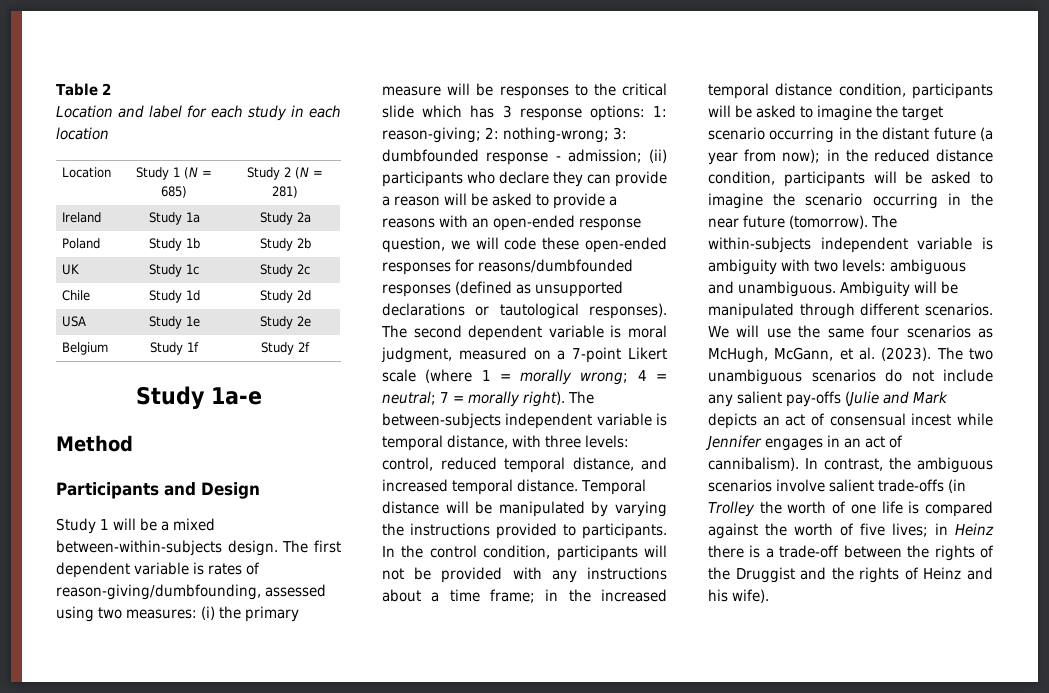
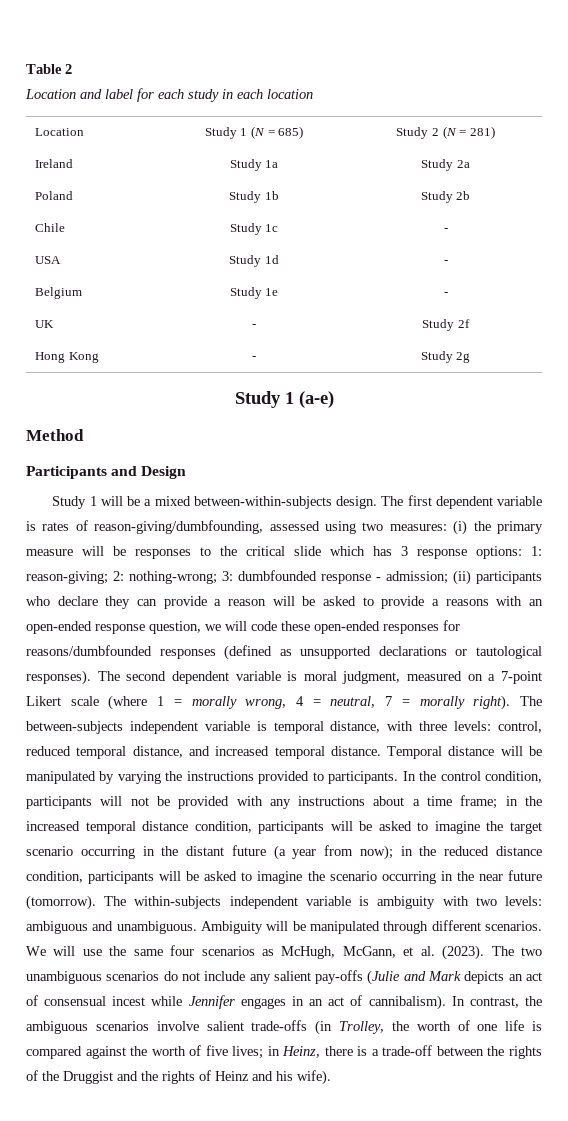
- UK | Study 1c | Study 2c
- Chile | Study 1d | Study 2d
- USA | Study 1e | Study 2e
- Belgium | Study 1f | Study 2f
- Study 1a-e
+ Chile | Study 1c | -
+ USA | Study 1d | -
+ Belgium | Study 1e | -
+ UK | - | Study 2f
+ Hong Kong | - | Study 2g
+ Study 1 (a-e)
- The second dependent variable is moral judgment, measured on a 7-point Likert scale (where 1 = morally wrong; 4 = neutral; 7 = morally right).
+ The second dependent variable is moral judgment, measured on a 7-point Likert scale (where 1 = morally wrong, 4 = neutral, 7 = morally right).
- In contrast, the ambiguous scenarios involve salient trade-offs (in Trolley the worth of one life is compared against the worth of five lives; in Heinz there is a trade-off between the rights of the Druggist and the rights of Heinz and his wife).
+ In contrast, the ambiguous scenarios involve salient trade-offs (in Trolley, the worth of one life is compared against the worth of five lives; in Heinz, there is a trade-off between the rights of the Druggist and the rights of Heinz and his wife).

